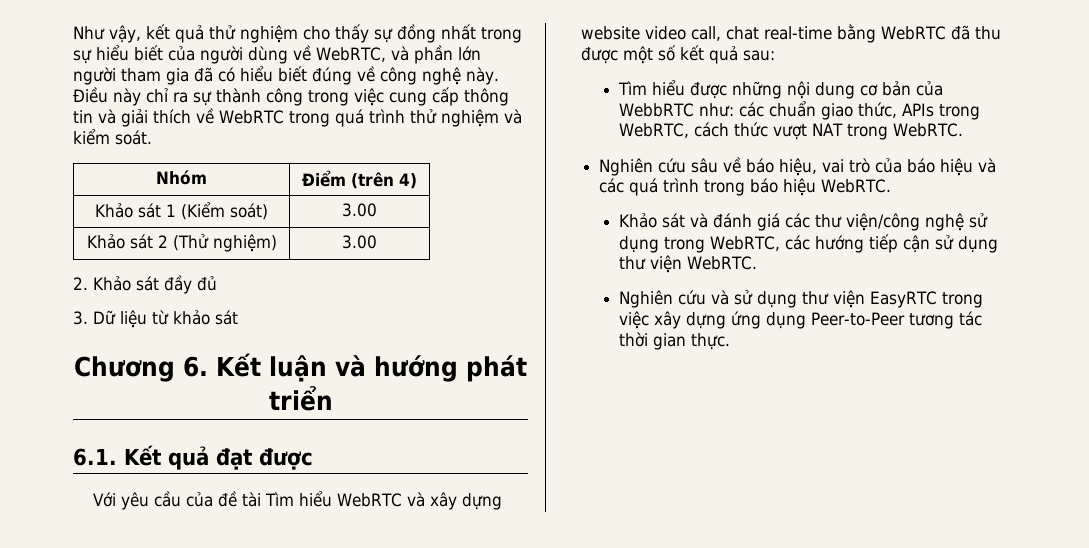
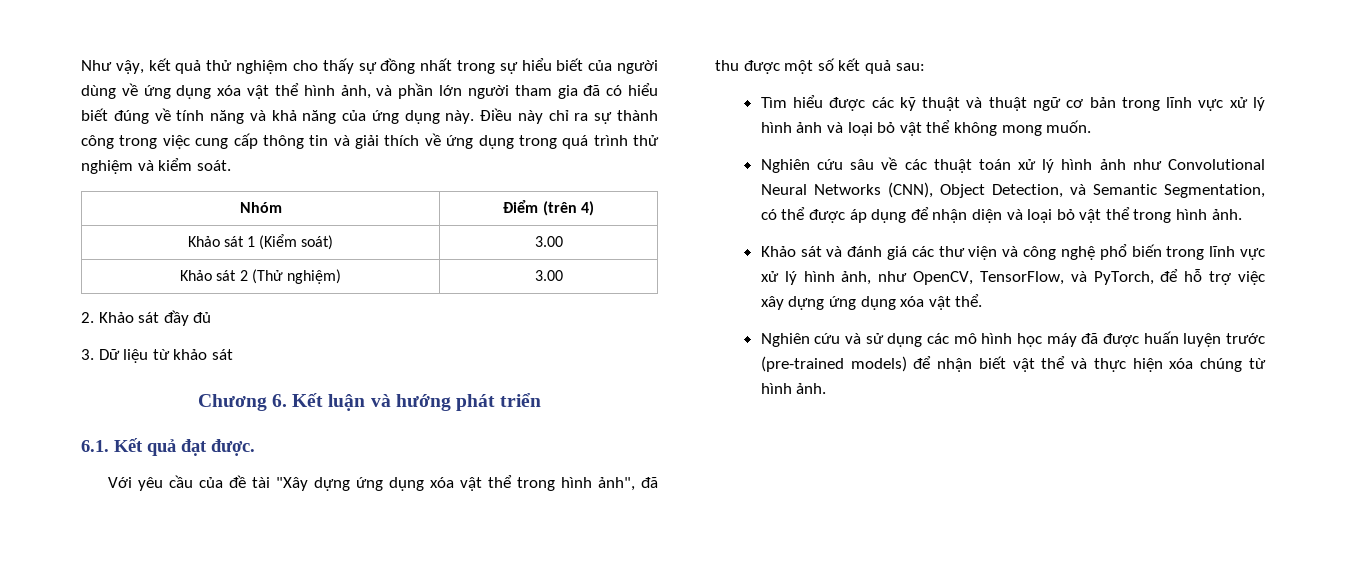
- Như vậy, kết quả thử nghiệm cho thấy sự đồng nhất trong sự hiểu biết của người dùng về WebRTC, và phần lớn người tham gia đã có hiểu biết đúng về công nghệ này.
+ Như vậy, kết quả thử nghiệm cho thấy sự đồng nhất trong sự hiểu biết của người dùng về ứng dụng xóa vật thể hình ảnh, và phần lớn người tham gia đã có hiểu biết đúng về tính năng và khả năng của ứng dụng này.
- Điều này chỉ ra sự thành công trong việc cung cấp thông tin và giải thích về WebRTC trong quá trình thử nghiệm và kiểm soát.
+ Điều này chỉ ra sự thành công trong việc cung cấp thông tin và giải thích về ứng dụng trong quá trình thử nghiệm và kiểm soát.
- 6.1. Kết quả đạt được
+ 6.1. Kết quả đạt được.
- Với yêu cầu của đề tài Tìm hiểu WebRTC và xây dựng website video call, chat real-time bằng WebRTC đã thu được một số kết quả sau:
+ Với yêu cầu của đề tài "Xây dựng ứng dụng xóa vật thể trong hình ảnh", đã thu được một số kết quả sau:
- Tìm hiểu được những nội dung cơ bản của WebbRTC như: các chuẩn giao thức, APIs trong WebRTC, cách thức vượt NAT trong WebRTC.
- Nghiên cứu sâu về báo hiệu, vai trò của báo hiệu và các quá trình trong báo hiệu WebRTC.
+ Tìm hiểu được các kỹ thuật và thuật ngữ cơ bản trong lĩnh vực xử lý hình ảnh và loại bỏ vật thể không mong muốn.
+ Nghiên cứu sâu về các thuật toán xử lý hình ảnh như Convolutional Neural Networks (CNN), Object Detection, và Semantic Segmentation, có thể được áp dụng để nhận diện và loại bỏ vật thể trong hình ảnh.
- Khảo sát và đánh giá các thư viện/công nghệ sử dụng trong WebRTC, các hướng tiếp cận sử dụng thư viện WebRTC.
+ Khảo sát và đánh giá các thư viện và công nghệ phổ biến trong lĩnh vực xử lý hình ảnh, như OpenCV, TensorFlow, và PyTorch, để hỗ trợ việc xây dựng ứng dụng xóa vật thể.
- Nghiên cứu và sử dụng thư viện EasyRTC trong việc xây dựng ứng dụng Peer-to-Peer tương tác thời gian thực.
+ Nghiên cứu và sử dụng các mô hình học máy đã được huấn luyện trước (pre-trained models) để nhận biết vật thể và thực hiện xóa chúng từ hình ảnh.

